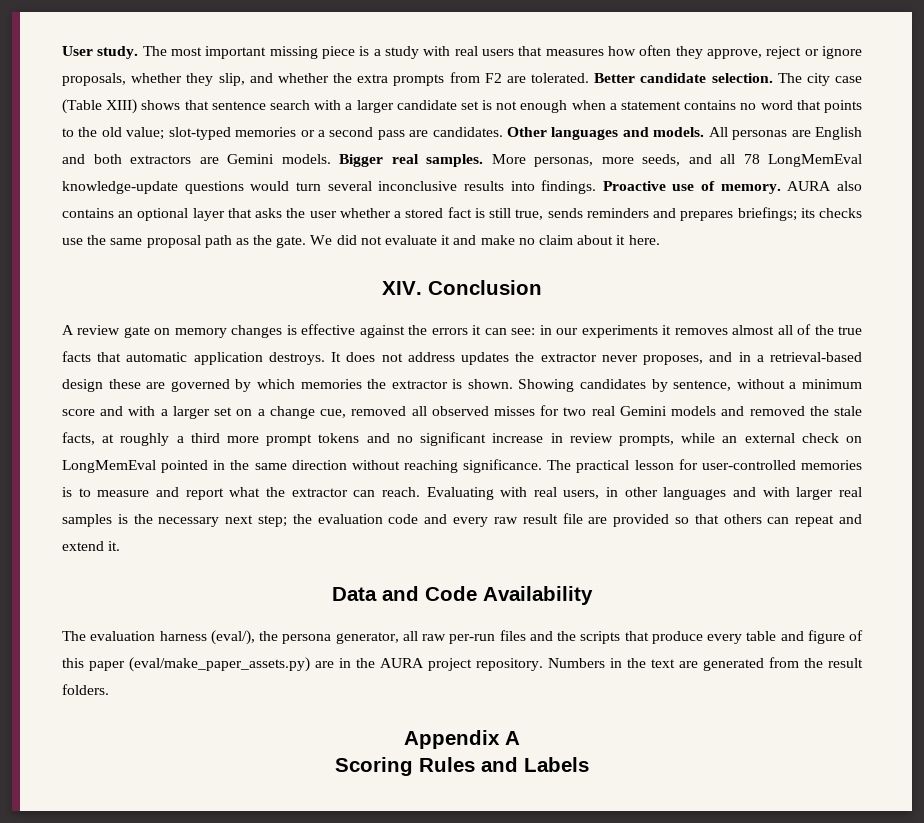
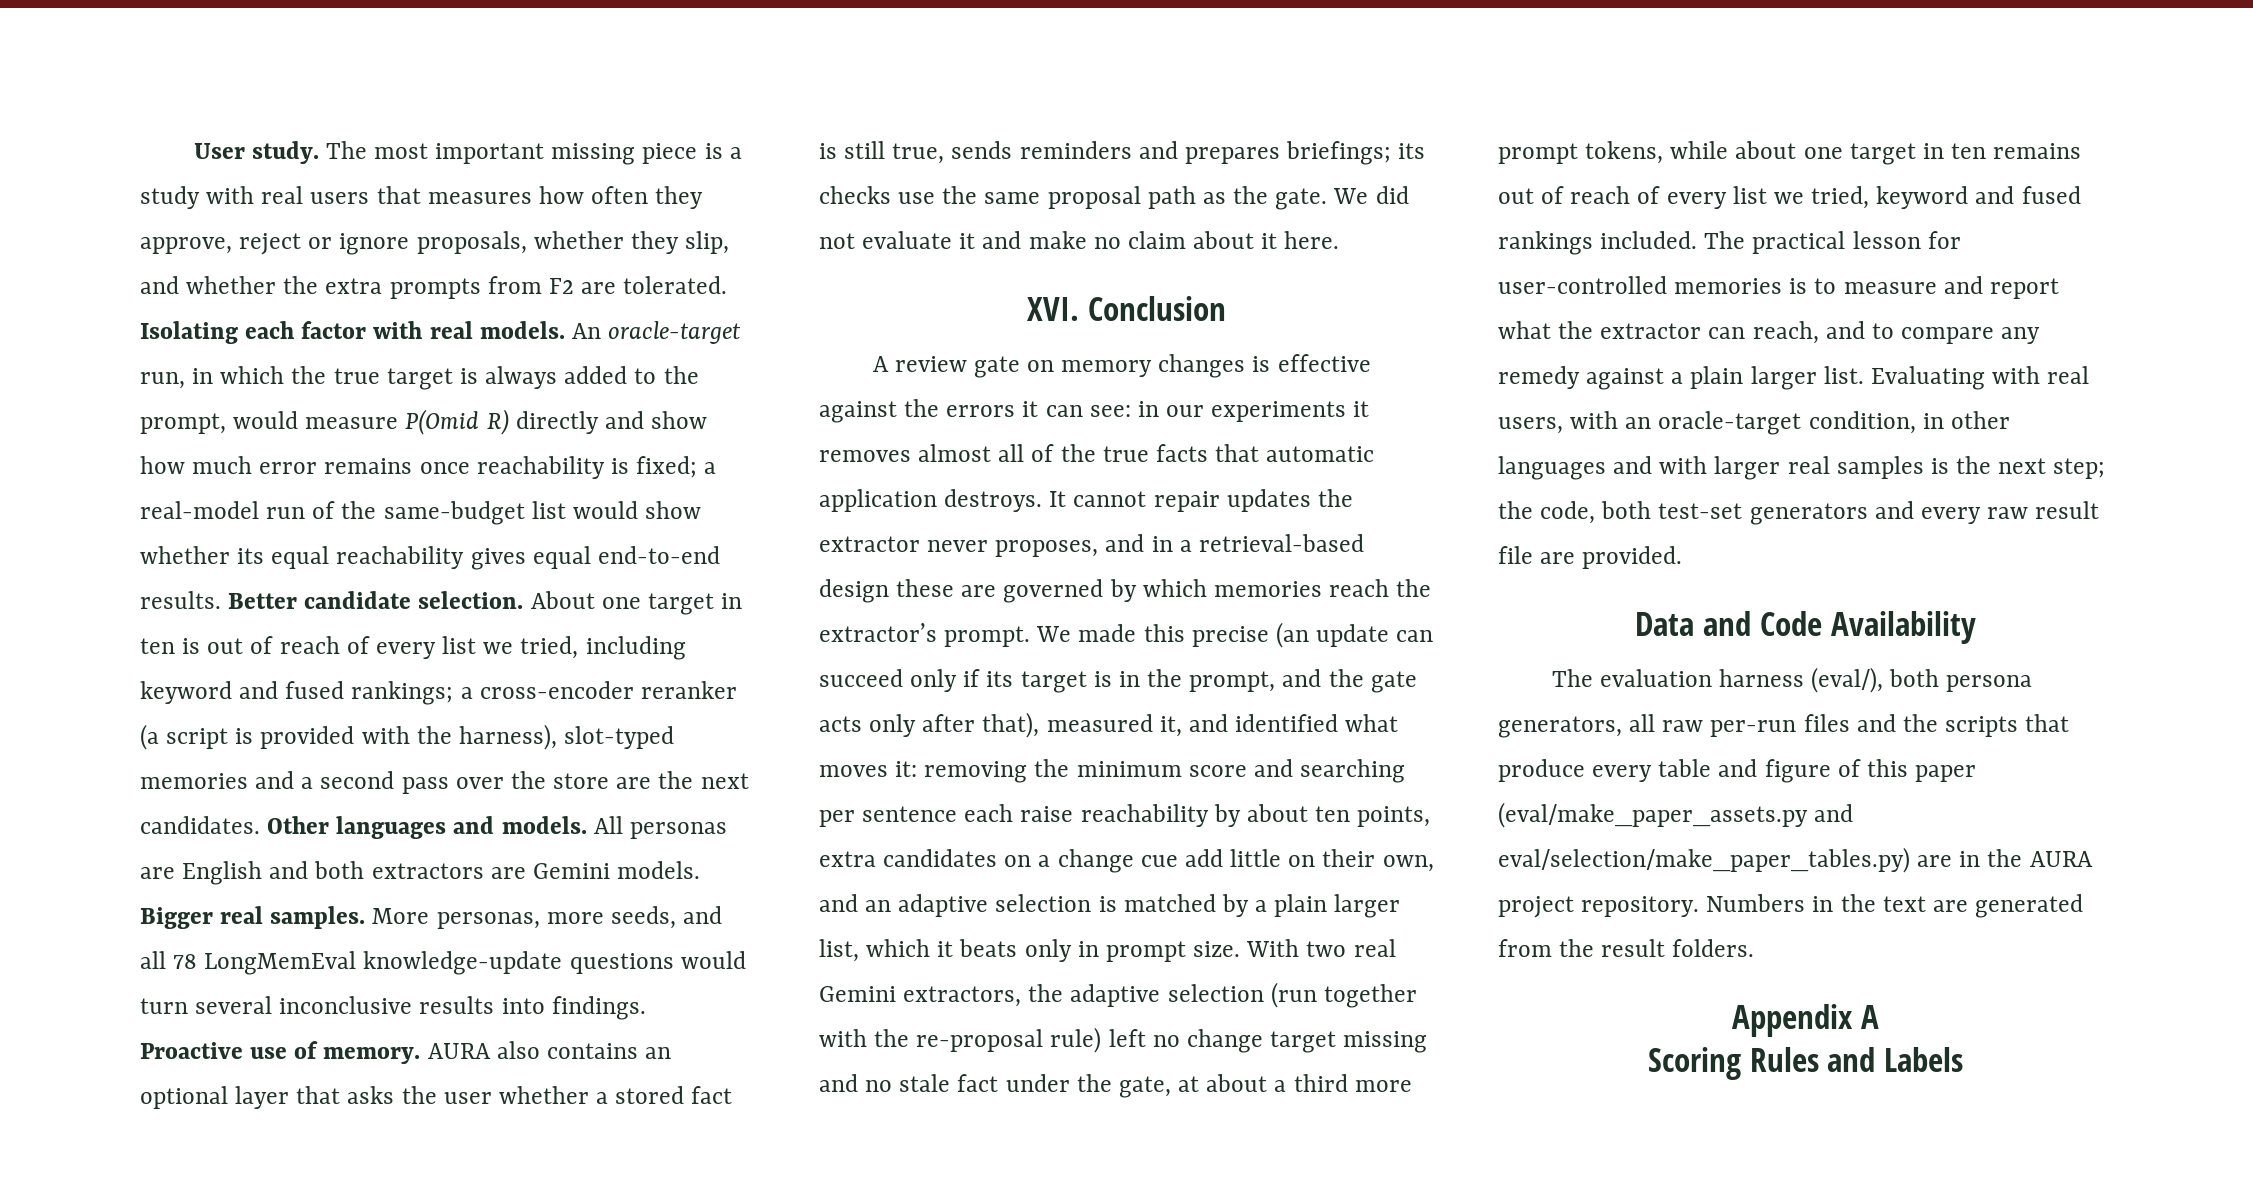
- Better candidate selection. The city case (Table XIII) shows that sentence search with a larger candidate set is not enough when a statement contains no word that points to the old value; slot-typed memories or a second pass are candidates.
+ Isolating each factor with real models. An oracle-target run, in which the true target is always added to the prompt, would measure P(Omid R) directly and show how much error remains once reachability is fixed; a real-model run of the same-budget list would show whether its equal reachability gives equal end-to-end results. Better candidate selection. About one target in ten is out of reach of every list we tried, including keyword and fused rankings; a cross-encoder reranker (a script is provided with the harness), slot-typed memories and a second pass over the store are the next candidates.
- XIV. Conclusion
+ XVI. Conclusion
- It does not address updates the extractor never proposes, and in a retrieval-based design these are governed by which memories the extractor is shown. Showing candidates by sentence, without a minimum score and with a larger set on a change cue, removed all observed misses for two real Gemini models and removed the stale facts, at roughly a third more prompt tokens and no significant increase in review prompts, while an external check on LongMemEval pointed in the same direction without reaching significance.
+ It cannot repair updates the extractor never proposes, and in a retrieval-based design these are governed by which memories reach the extractor’s prompt. We made this precise (an update can succeed only if its target is in the prompt, and the gate acts only after that), measured it, and identified what moves it: removing the minimum score and searching per sentence each raise reachability by about ten points, extra candidates on a change cue add little on their own, and an adaptive selection is matched by a plain larger list, which it beats only in prompt size. With two real Gemini extractors, the adaptive selection (run together with the re-proposal rule) left no change target missing and no stale fact under the gate, at about a third more prompt tokens, while about one target in ten remains out of reach of every list we tried, keyword and fused rankings included.
- The practical lesson for user-controlled memories is to measure and report what the extractor can reach. Evaluating with real users, in other languages and with larger real samples is the necessary next step; the evaluation code and every raw result file are provided so that others can repeat and extend it.
+ The practical lesson for user-controlled memories is to measure and report what the extractor can reach, and to compare any remedy against a plain larger list. Evaluating with real users, with an oracle-target condition, in other languages and with larger real samples is the next step; the code, both test-set generators and every raw result file are provided.
- The evaluation harness (eval/), the persona generator, all raw per-run files and the scripts that produce every table and figure of this paper (eval/make_paper_assets.py) are in the AURA project repository.
+ The evaluation harness (eval/), both persona generators, all raw per-run files and the scripts that produce every table and figure of this paper (eval/make_paper_assets.py and eval/selection/make_paper_tables.py) are in the AURA project repository.

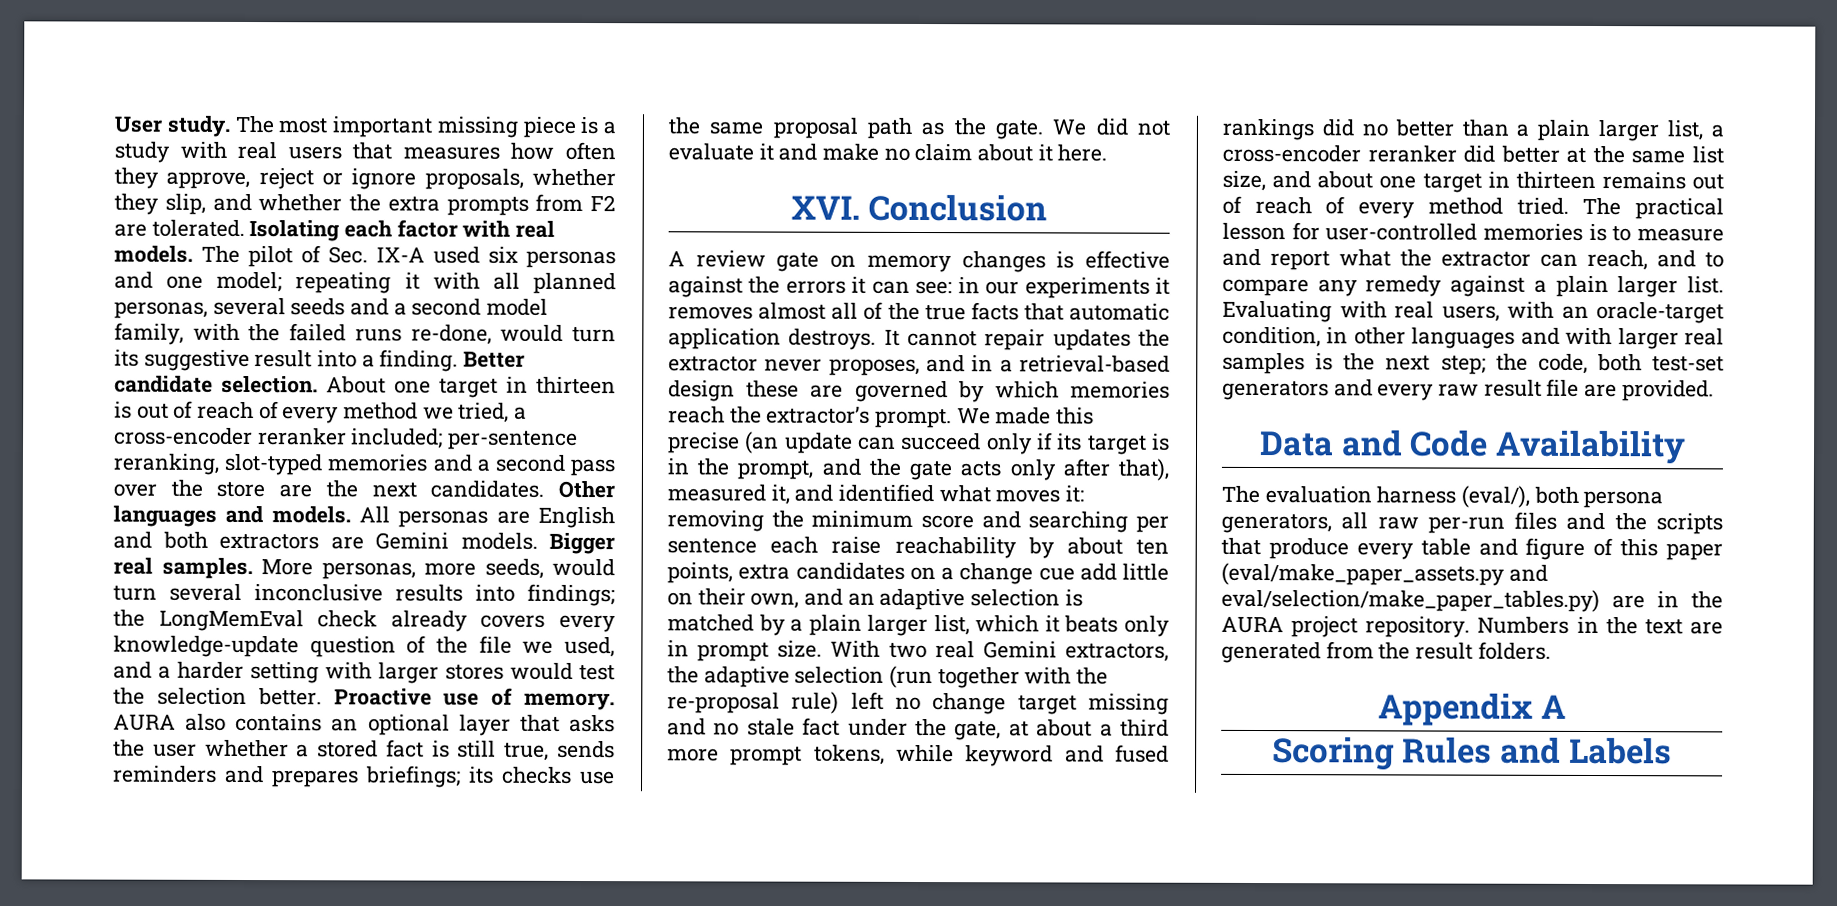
- An oracle-target run, in which the true target is always added to the prompt, would measure P(Omid R) directly and show how much error remains once reachability is fixed; a real-model run of the same-budget list would show whether its equal reachability gives equal end-to-end results.
+ The pilot of Sec. IX-A used six personas and one model; repeating it with all planned personas, several seeds and a second model family, with the failed runs re-done, would turn its suggestive result into a finding.
- About one target in ten is out of reach of every list we tried, including keyword and fused rankings; a cross-encoder reranker (a script is provided with the harness), slot-typed memories and a second pass over the store are the next candidates.
+ About one target in thirteen is out of reach of every method we tried, a cross-encoder reranker included; per-sentence reranking, slot-typed memories and a second pass over the store are the next candidates.
- More personas, more seeds, and all 78 LongMemEval knowledge-update questions would turn several inconclusive results into findings.
+ More personas, more seeds, would turn several inconclusive results into findings; the LongMemEval check already covers every knowledge-update question of the file we used, and a harder setting with larger stores would test the selection better.
- With two real Gemini extractors, the adaptive selection (run together with the re-proposal rule) left no change target missing and no stale fact under the gate, at about a third more prompt tokens, while about one target in ten remains out of reach of every list we tried, keyword and fused rankings included.
+ With two real Gemini extractors, the adaptive selection (run together with the re-proposal rule) left no change target missing and no stale fact under the gate, at about a third more prompt tokens, while keyword and fused rankings did no better than a plain larger list, a cross-encoder reranker did better at the same list size, and about one target in thirteen remains out of reach of every method tried.

